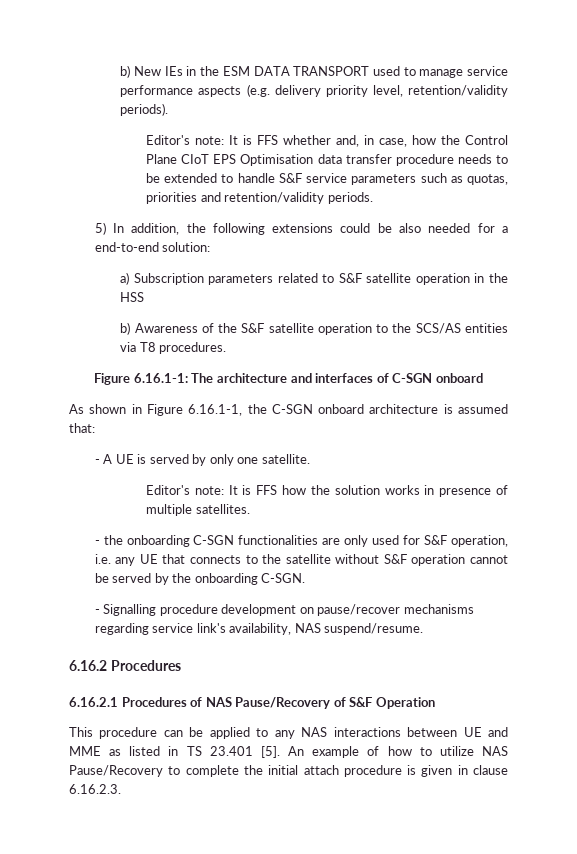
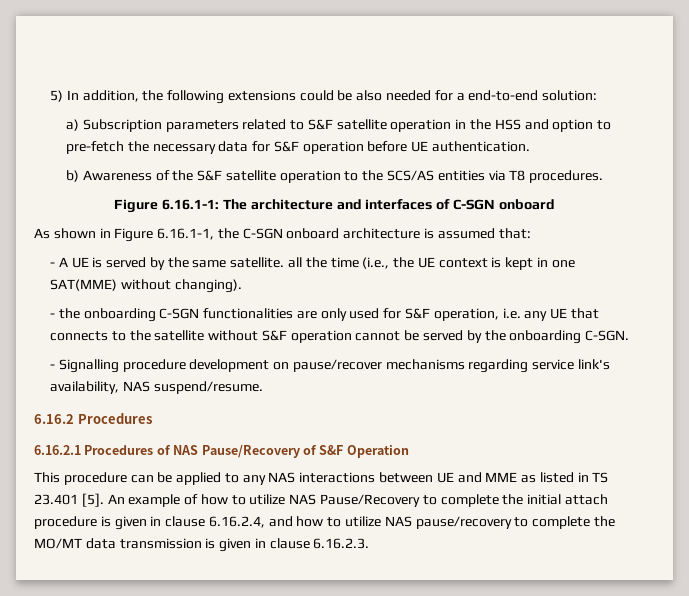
- b) New IEs in the ESM DATA TRANSPORT used to manage service performance aspects (e.g. delivery priority level, retention/validity periods).
- Editor's note: It is FFS whether and, in case, how the Control Plane CIoT EPS Optimisation data transfer procedure needs to be extended to handle S&F service parameters such as quotas, priorities and retention/validity periods.
- a) Subscription parameters related to S&F satellite operation in the HSS
+ a) Subscription parameters related to S&F satellite operation in the HSS and option to pre-fetch the necessary data for S&F operation before UE authentication.
- - A UE is served by only one satellite.
- Editor's note: It is FFS how the solution works in presence of multiple satellites.
+ - A UE is served by the same satellite. all the time (i.e., the UE context is kept in one SAT(MME) without changing).
- An example of how to utilize NAS Pause/Recovery to complete the initial attach procedure is given in clause 6.16.2.3.
+ An example of how to utilize NAS Pause/Recovery to complete the initial attach procedure is given in clause 6.16.2.4, and how to utilize NAS pause/recovery to complete the MO/MT data transmission is given in clause 6.16.2.3.

